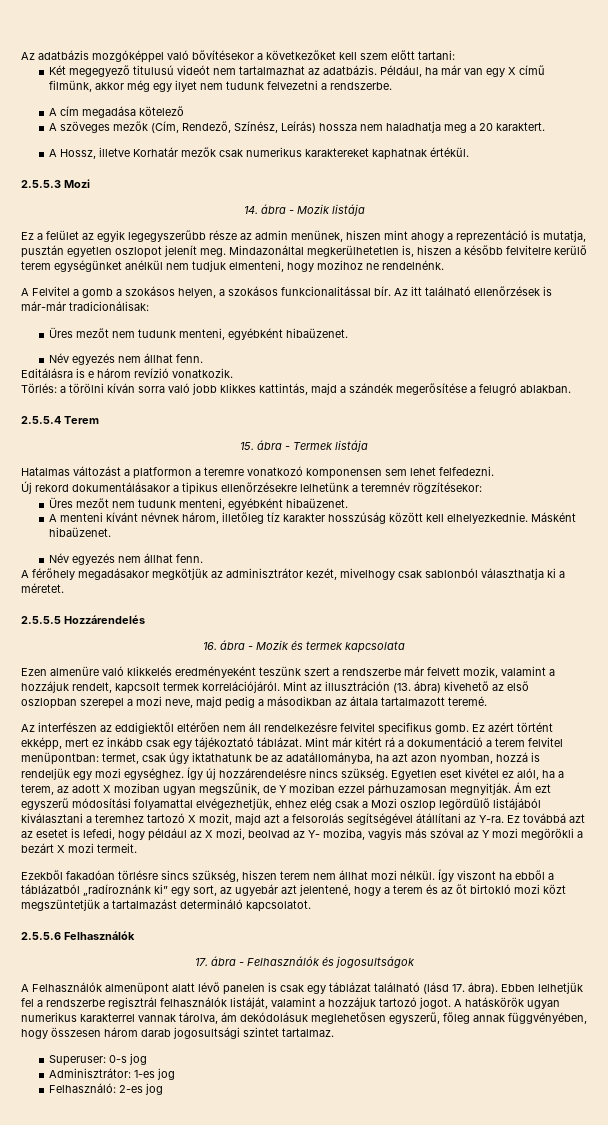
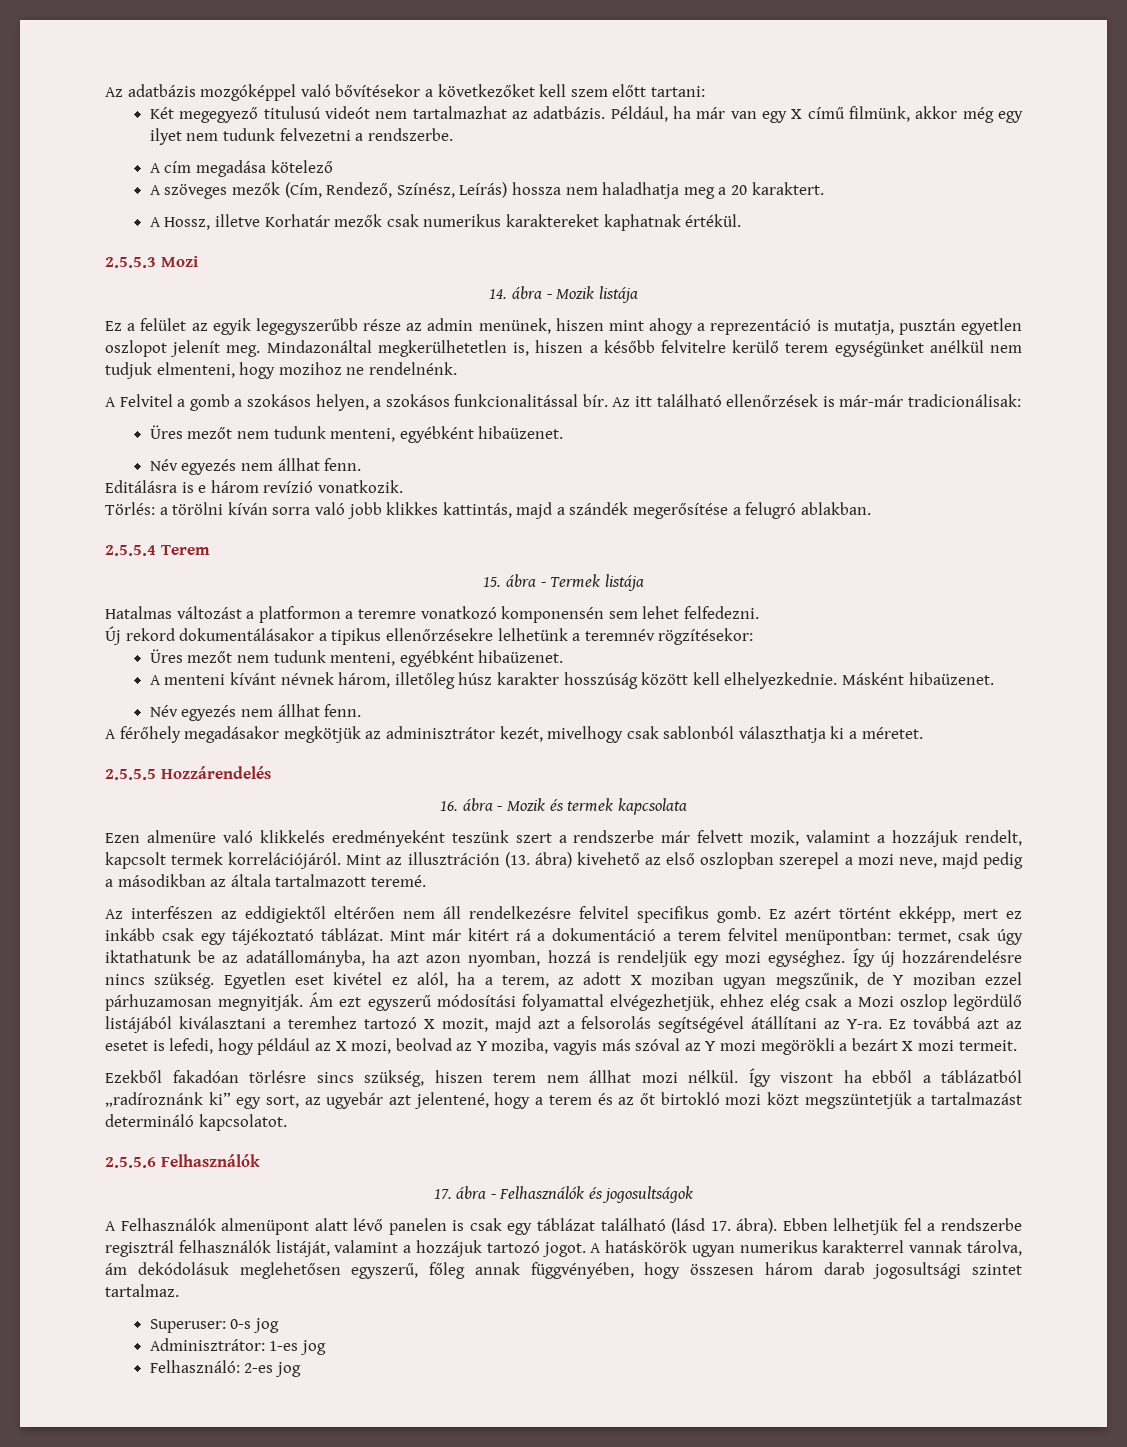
- Hatalmas változást a platformon a teremre vonatkozó komponensen sem lehet felfedezni.
+ Hatalmas változást a platformon a teremre vonatkozó komponensén sem lehet felfedezni.
- A menteni kívánt névnek három, illetőleg tíz karakter hosszúság között kell elhelyezkednie.
+ A menteni kívánt névnek három, illetőleg húsz karakter hosszúság között kell elhelyezkednie.
- Ez továbbá azt az esetet is lefedi, hogy például az X mozi, beolvad az Y- moziba, vagyis más szóval az Y mozi megörökli a bezárt X mozi termeit.
+ Ez továbbá azt az esetet is lefedi, hogy például az X mozi, beolvad az Y moziba, vagyis más szóval az Y mozi megörökli a bezárt X mozi termeit.

